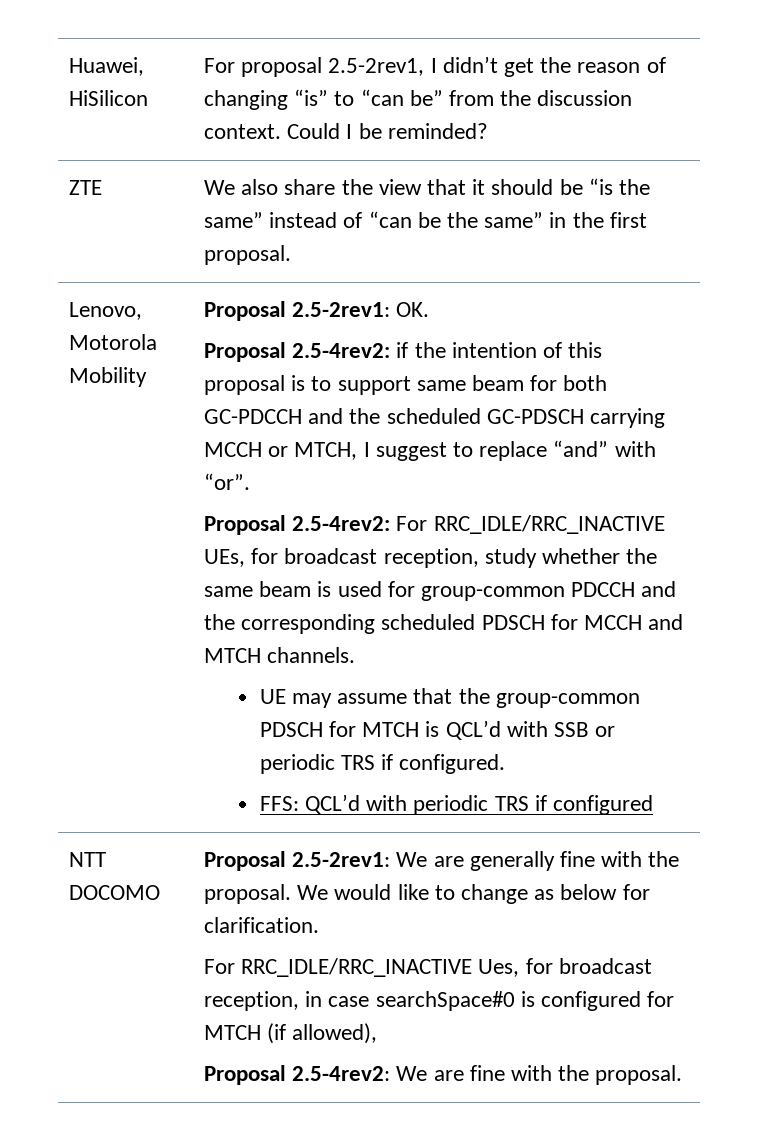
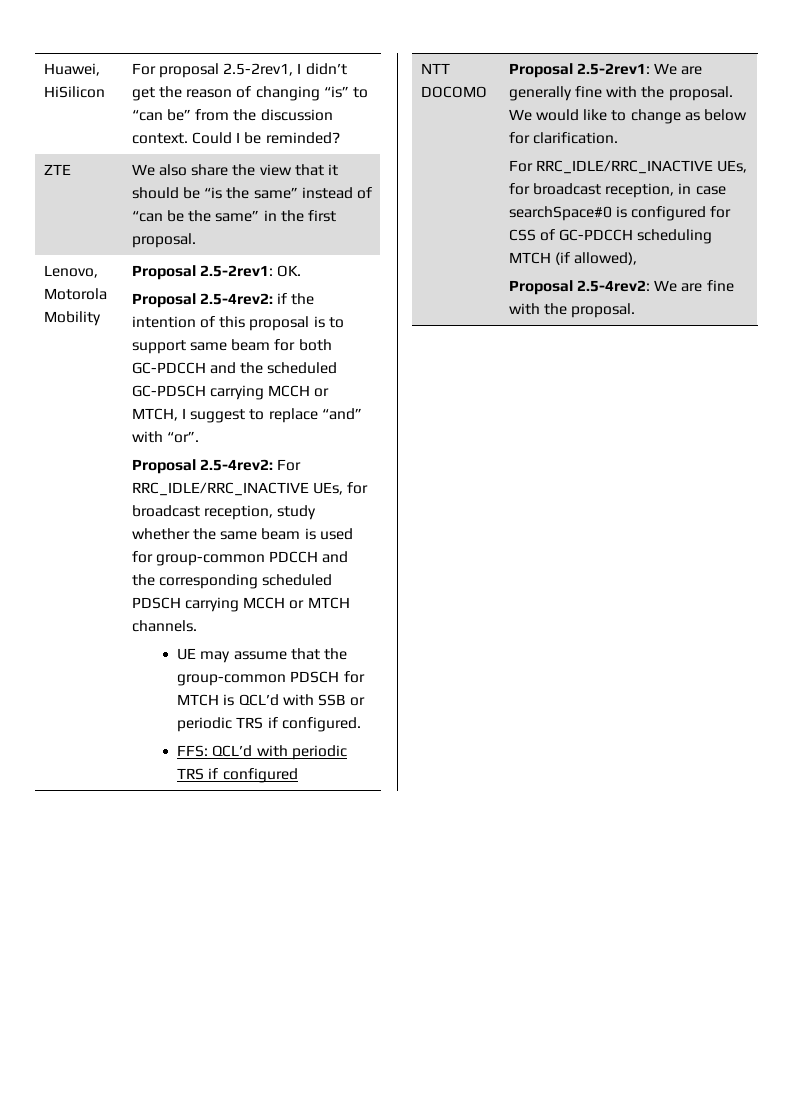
- Proposal 2.5-4rev2: For RRC_IDLE/RRC_INACTIVE UEs, for broadcast reception, study whether the same beam is used for group-common PDCCH and the corresponding scheduled PDSCH for MCCH and MTCH channels.
+ Proposal 2.5-4rev2: For RRC_IDLE/RRC_INACTIVE UEs, for broadcast reception, study whether the same beam is used for group-common PDCCH and the corresponding scheduled PDSCH carrying MCCH or MTCH channels.
- For RRC_IDLE/RRC_INACTIVE Ues, for broadcast reception, in case searchSpace#0 is configured for MTCH (if allowed),
+ For RRC_IDLE/RRC_INACTIVE UEs, for broadcast reception, in case searchSpace#0 is configured for CSS of GC-PDCCH scheduling MTCH (if allowed),

